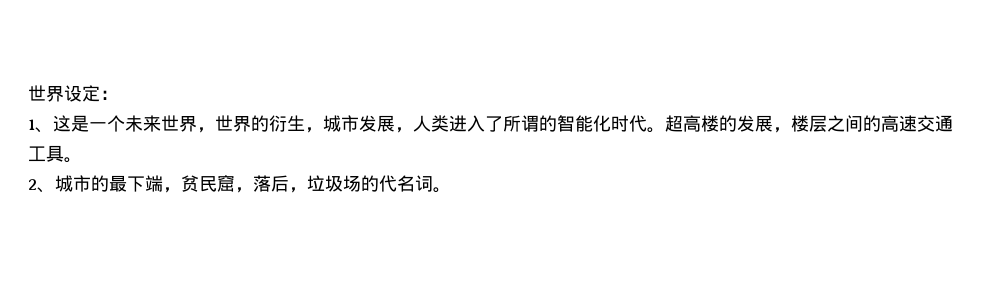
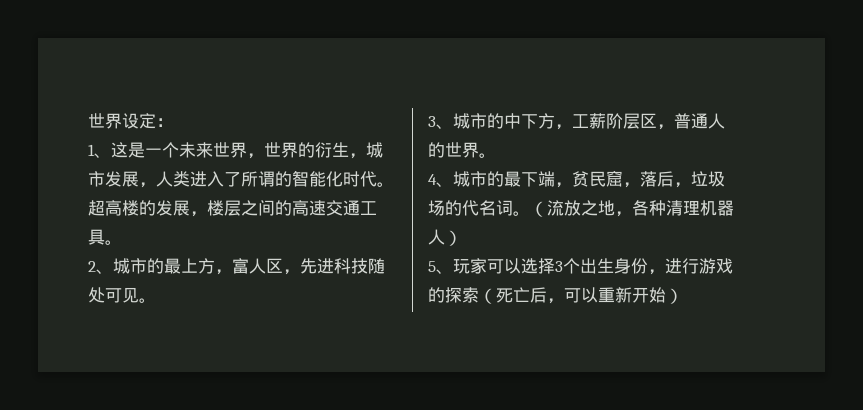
- 2、城市的最下端，贫民窟，落后，垃圾场的代名词。
+ 2、城市的最上方，富人区，先进科技随处可见。
+ 3、城市的中下方，工薪阶层区，普通人的世界。
+ 4、城市的最下端，贫民窟，落后，垃圾场的代名词。
+ （流放之地，各种清理机器人）
+ 5、玩家可以选择3个出生身份，进行游戏的探索（死亡后，可以重新开始）

